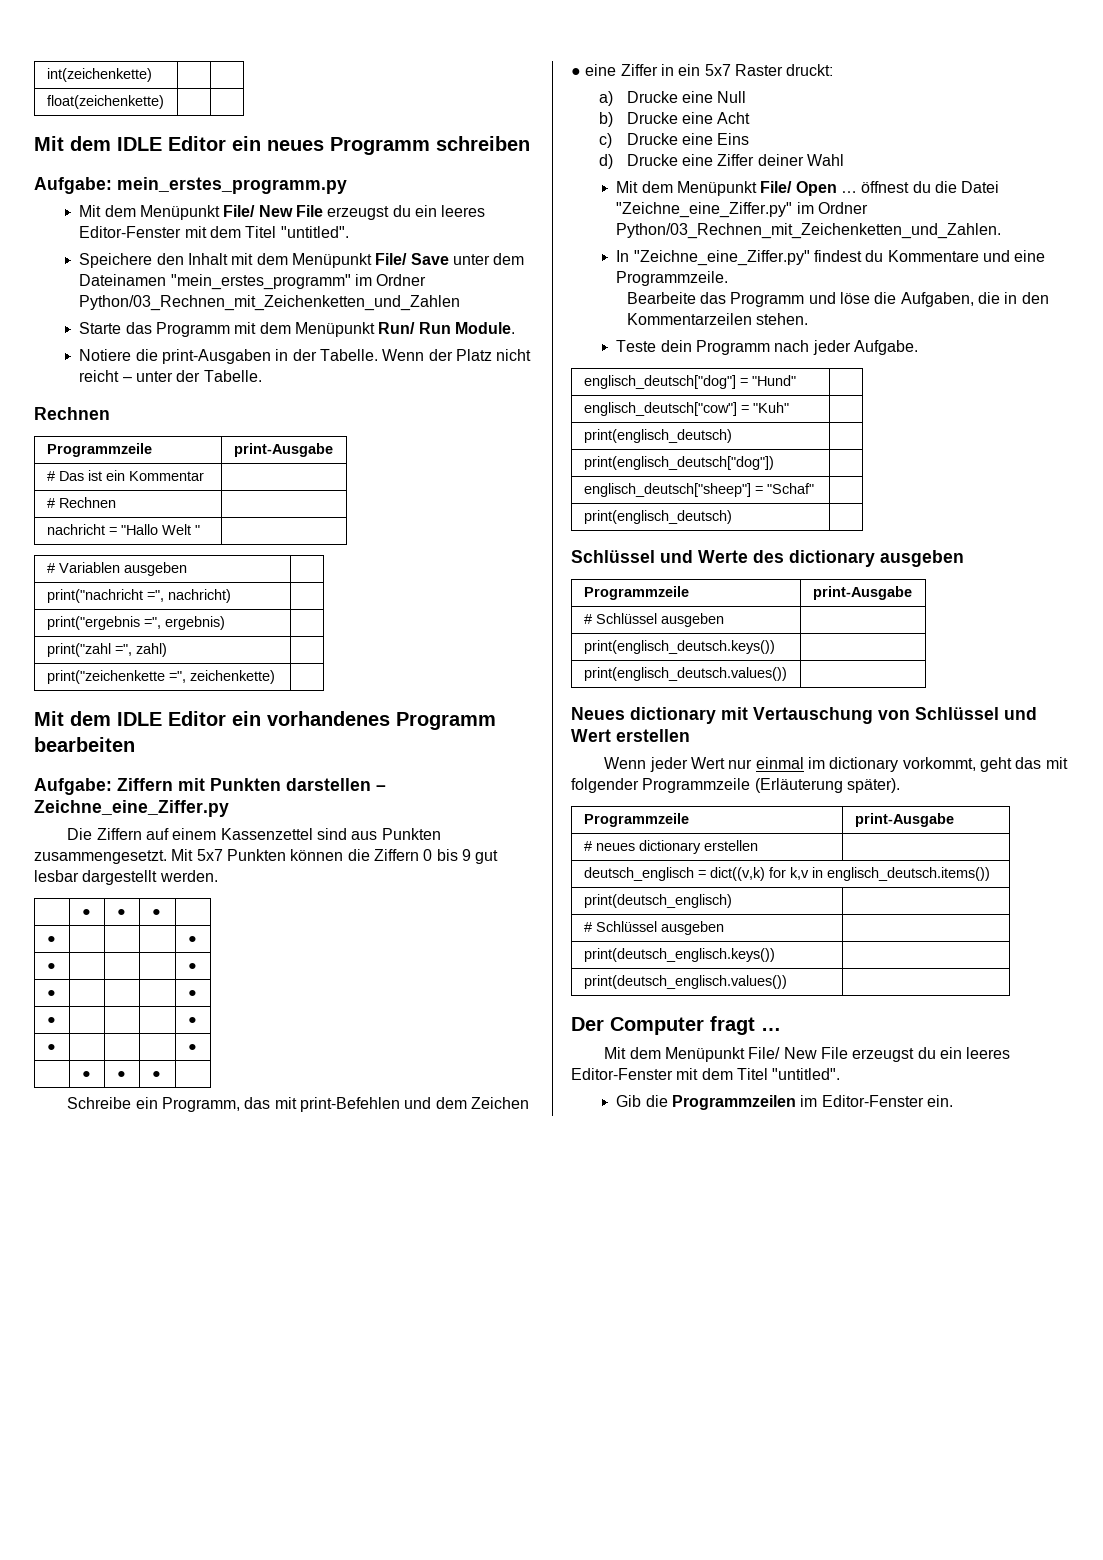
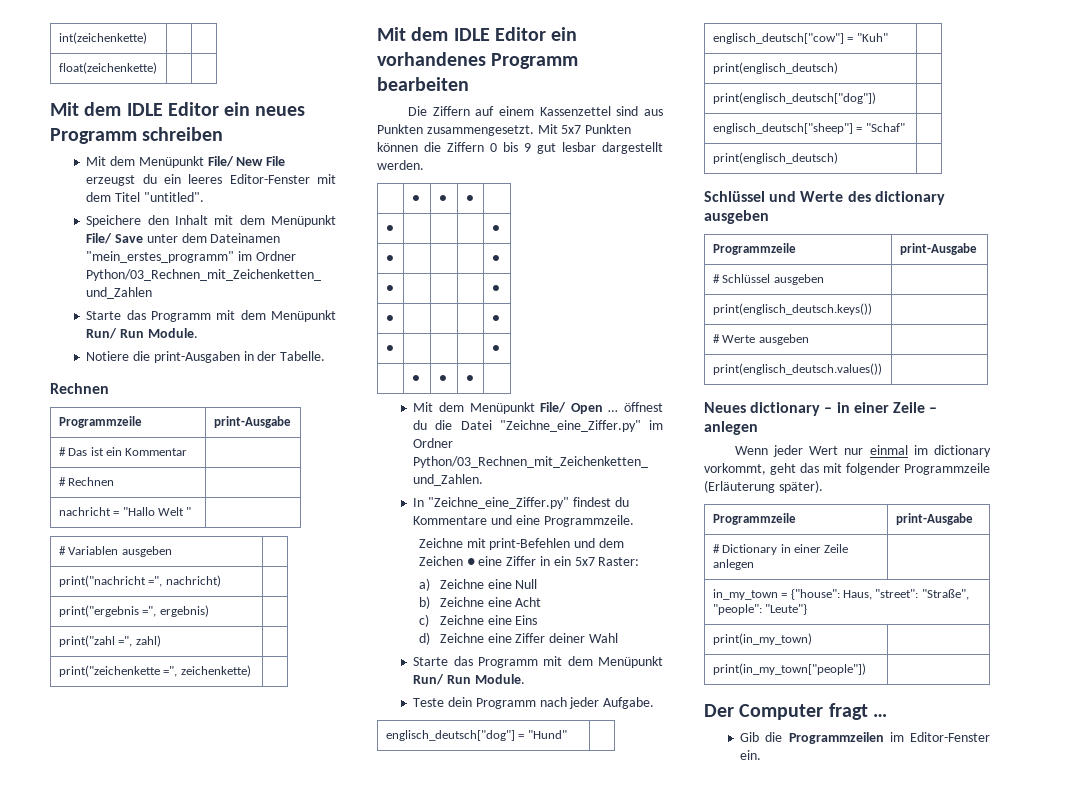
- Aufgabe: mein_erstes_programm.py
- Wenn der Platz nicht reicht – unter der Tabelle.
- Aufgabe: Ziffern mit Punkten darstellen – Zeichne_eine_Ziffer.py
- Schreibe ein Programm, das mit print-Befehlen und dem Zeichen ● eine Ziffer in ein 5x7 Raster druckt:
- a) Drucke eine Null
- b) Drucke eine Acht
- c) Drucke eine Eins
- d) Drucke eine Ziffer deiner Wahl
- Bearbeite das Programm und löse die Aufgaben, die in den Kommentarzeilen stehen.
+ Zeichne mit print-Befehlen und dem Zeichen ● eine Ziffer in ein 5x7 Raster:
+ a) Zeichne eine Null
+ b) Zeichne eine Acht
+ c) Zeichne eine Eins
+ d) Zeichne eine Ziffer deiner Wahl
+ Starte das Programm mit dem Menüpunkt Run/ Run Module.
+ # Werte ausgeben |
- Neues dictionary mit Vertauschung von Schlüssel und Wert erstellen
+ Neues dictionary – in einer Zeile – anlegen
- # neues dictionary erstellen |
- deutsch_englisch = dict((v,k) for k,v in englisch_deutsch.items())
- print(deutsch_englisch) |
- # Schlüssel ausgeben |
- print(deutsch_englisch.keys()) |
- print(deutsch_englisch.values()) |
+ # Dictionary in einer Zeile anlegen |
+ in_my_town = {"house": Haus, "street": "Straße", "people": "Leute"}
+ print(in_my_town) |
+ print(in_my_town["people"]) |
  Der Computer fragt …
- Mit dem Menüpunkt File/ New File erzeugst du ein leeres Editor-Fenster mit dem Titel "untitled".

